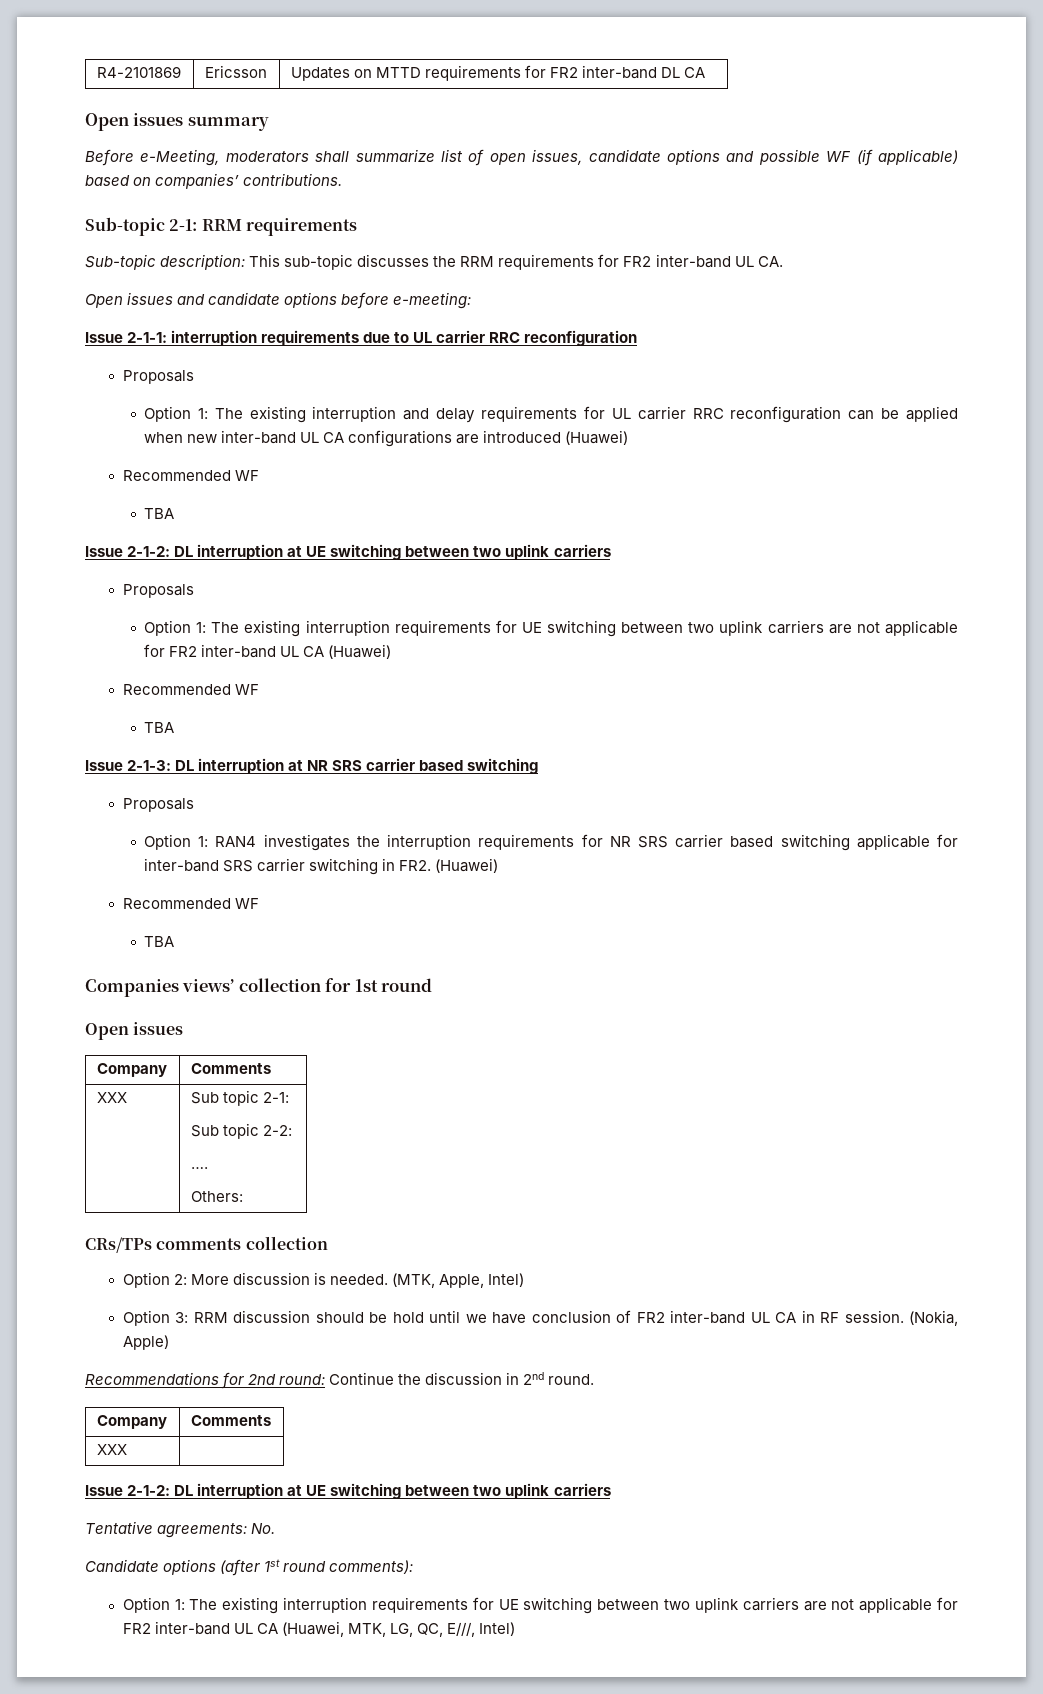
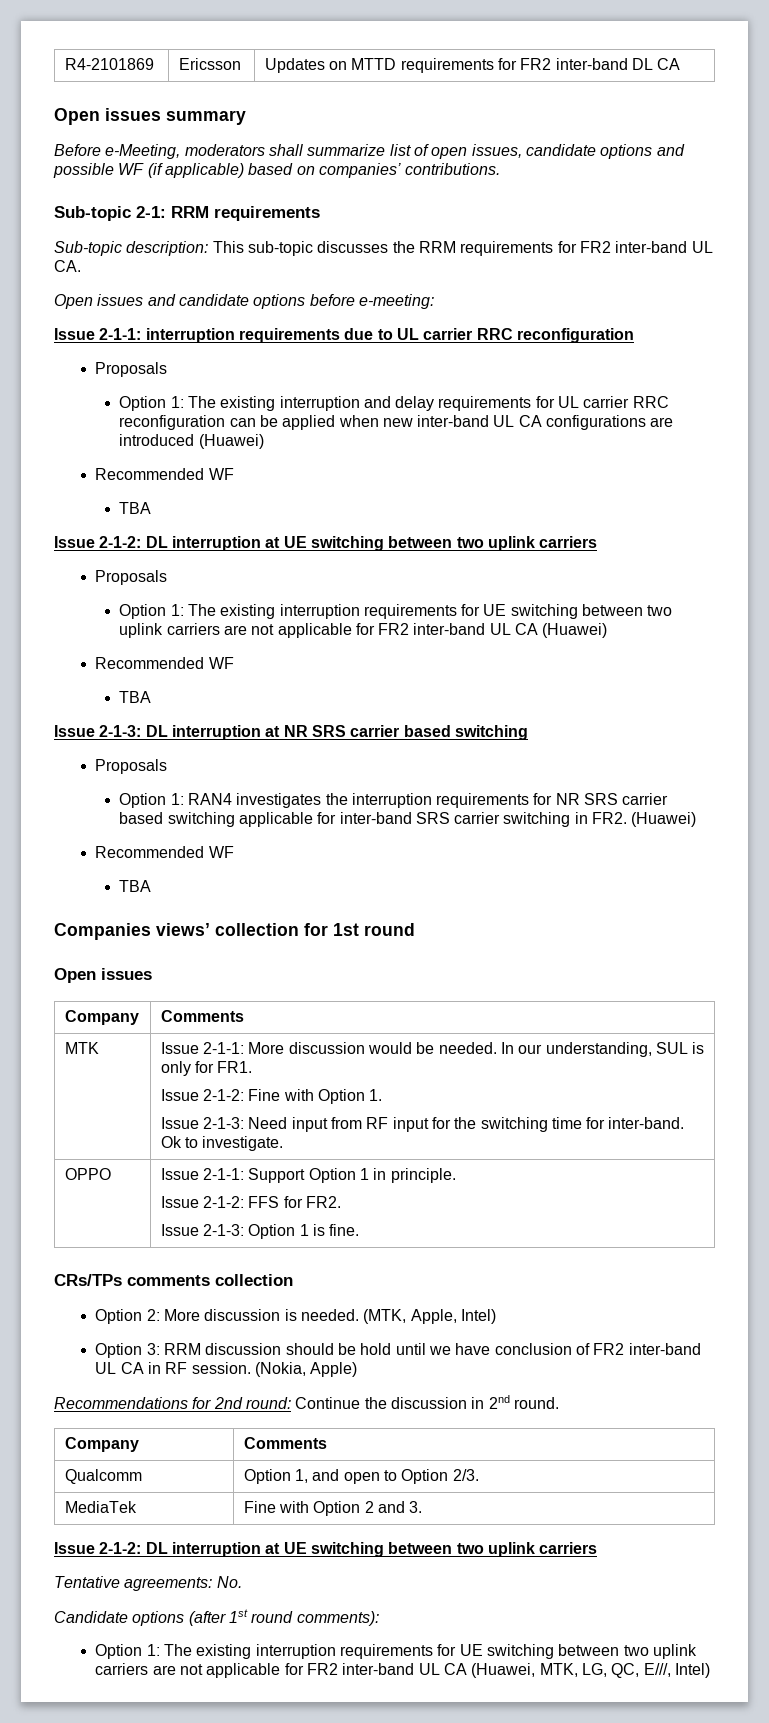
- XXX | Sub topic 2-1:
- Sub topic 2-2:
- ….
- Others:
+ MTK | Issue 2-1-1: More discussion would be needed. In our understanding, SUL is only for FR1.
+ Issue 2-1-2: Fine with Option 1.
+ Issue 2-1-3: Need input from RF input for the switching time for inter-band. Ok to investigate.
+ OPPO | Issue 2-1-1: Support Option 1 in principle.
+ Issue 2-1-2: FFS for FR2.
+ Issue 2-1-3: Option 1 is fine.
  Recommendations for 2nd round: Continue the discussion in 2nd round.
  Company | Comments
- XXX |
+ Qualcomm | Option 1, and open to Option 2/3.
+ MediaTek | Fine with Option 2 and 3.

